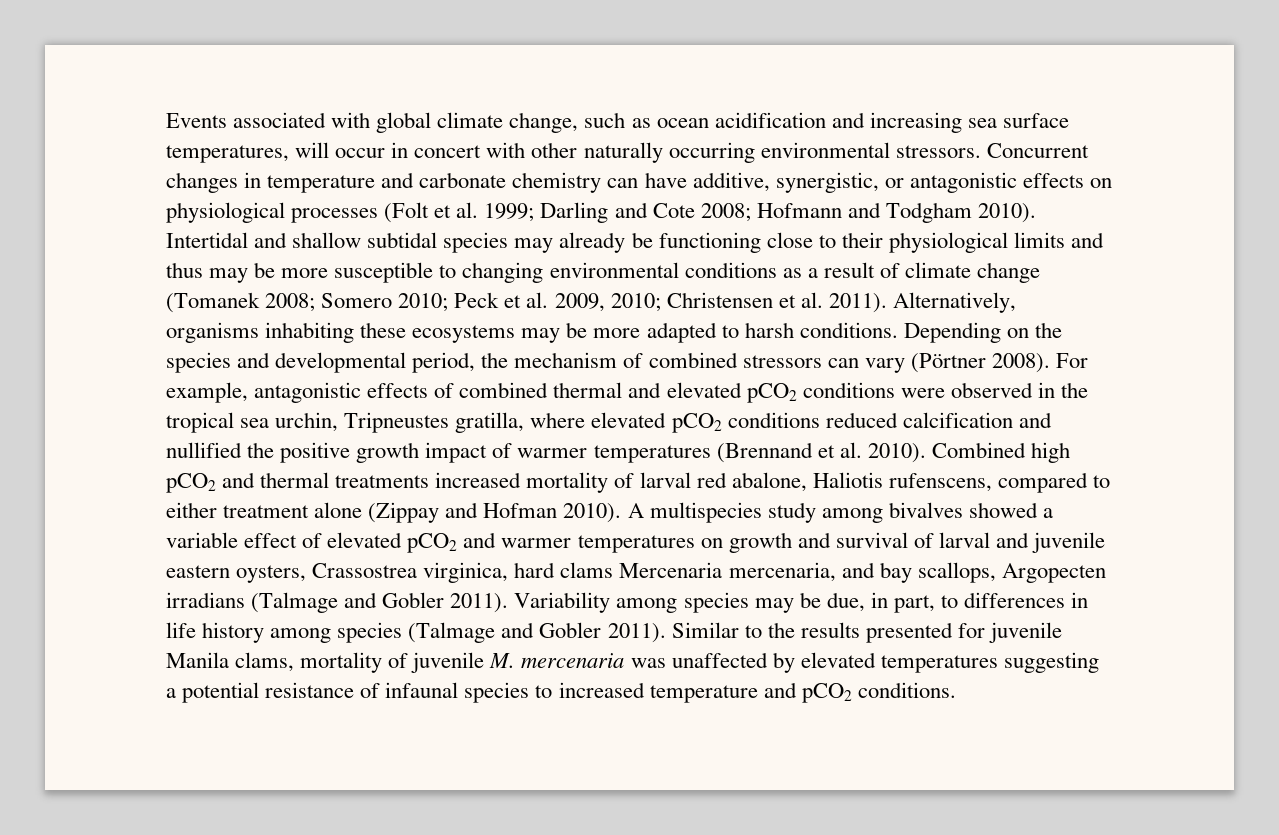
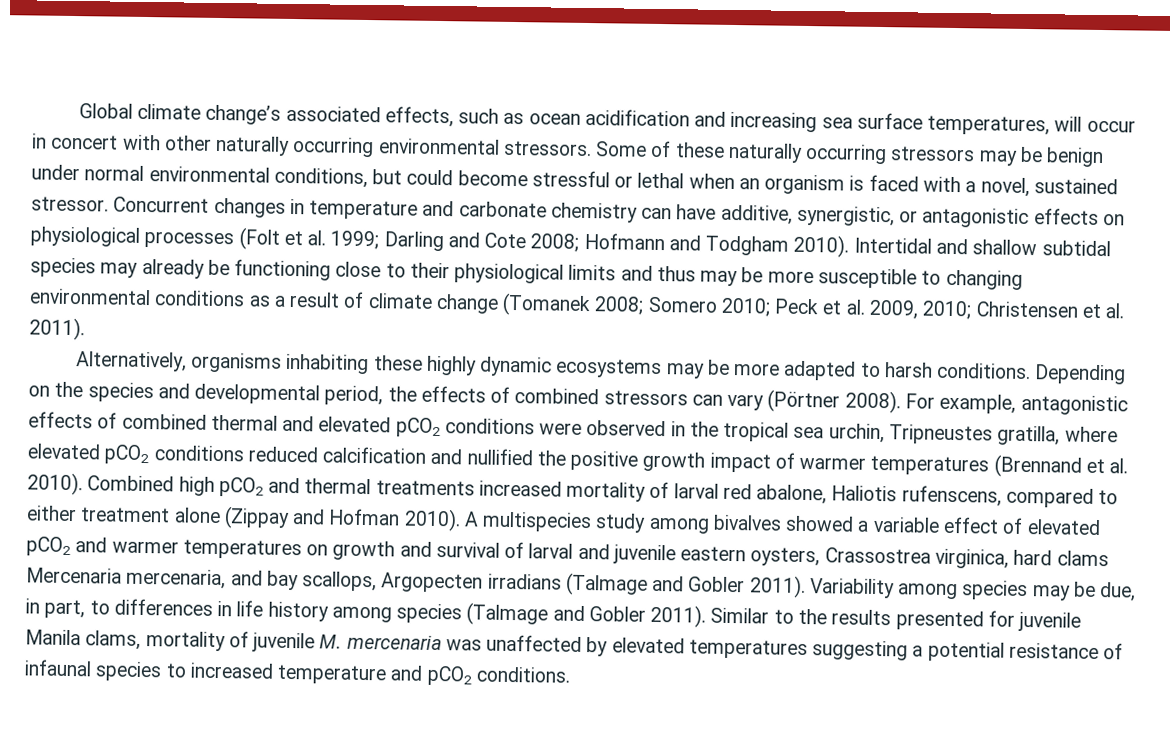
- Events associated with global climate change, such as ocean acidification and increasing sea surface temperatures, will occur in concert with other naturally occurring environmental stressors.
+ Global climate change’s associated effects, such as ocean acidification and increasing sea surface temperatures, will occur in concert with other naturally occurring environmental stressors.
+ Some of these naturally occurring stressors may be benign under normal environmental conditions, but could become stressful or lethal when an organism is faced with a novel, sustained stressor.
- Intertidal and shallow subtidal species may already be functioning close to their physiological limits and thus may be more susceptible to changing environmental conditions as a result of climate change (Tomanek 2008; Somero 2010; Peck et al. 2009, 2010; Christensen et al. 2011). Alternatively, organisms inhabiting these ecosystems may be more adapted to harsh conditions.
+ Intertidal and shallow subtidal species may already be functioning close to their physiological limits and thus may be more susceptible to changing environmental conditions as a result of climate change (Tomanek 2008; Somero 2010; Peck et al. 2009, 2010; Christensen et al. 2011).
+ Alternatively, organisms inhabiting these highly dynamic ecosystems may be more adapted to harsh conditions.
- Depending on the species and developmental period, the mechanism of combined stressors can vary (Pörtner 2008).
+ Depending on the species and developmental period, the effects of combined stressors can vary (Pörtner 2008).

